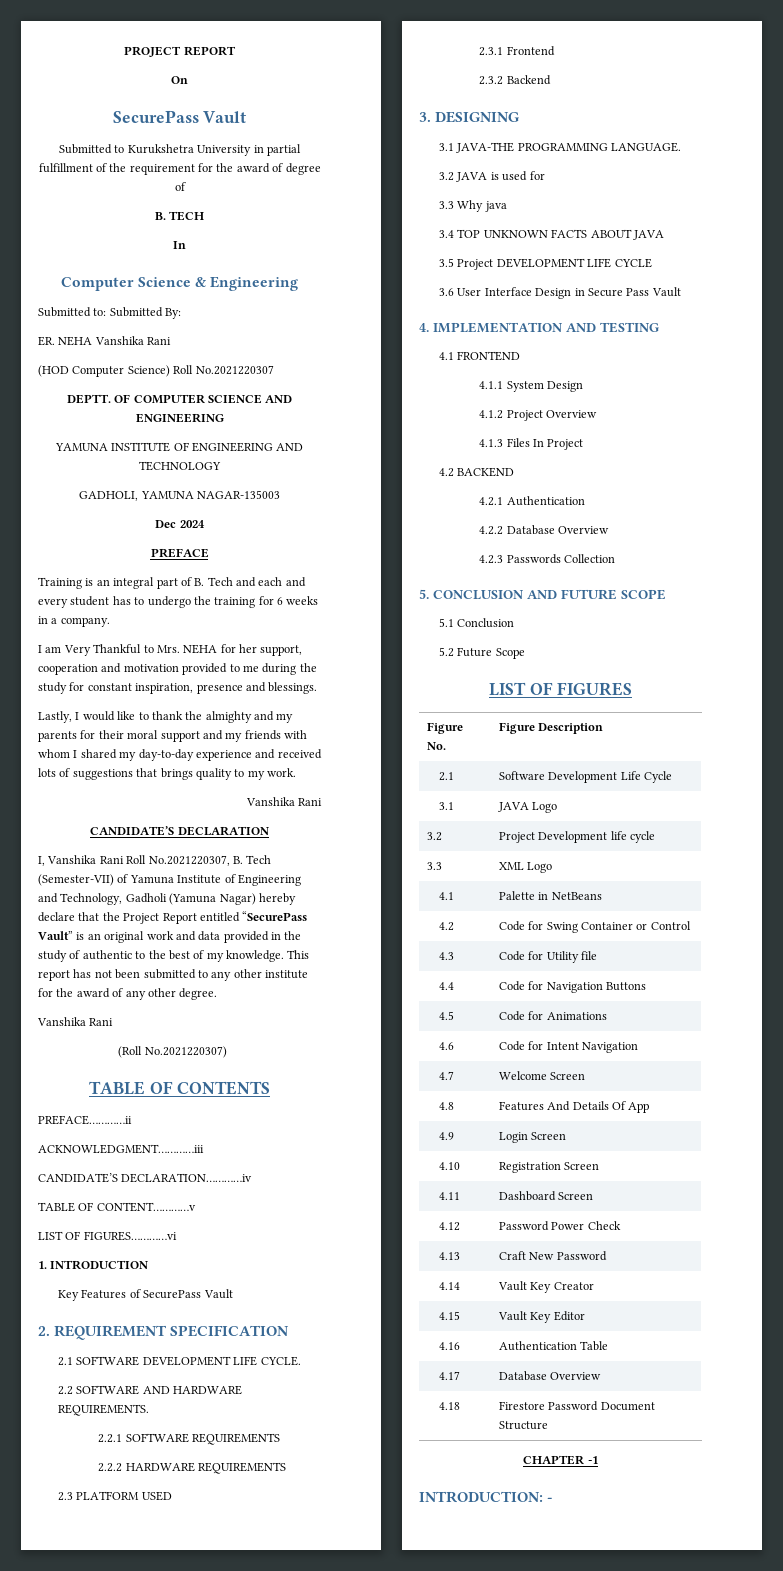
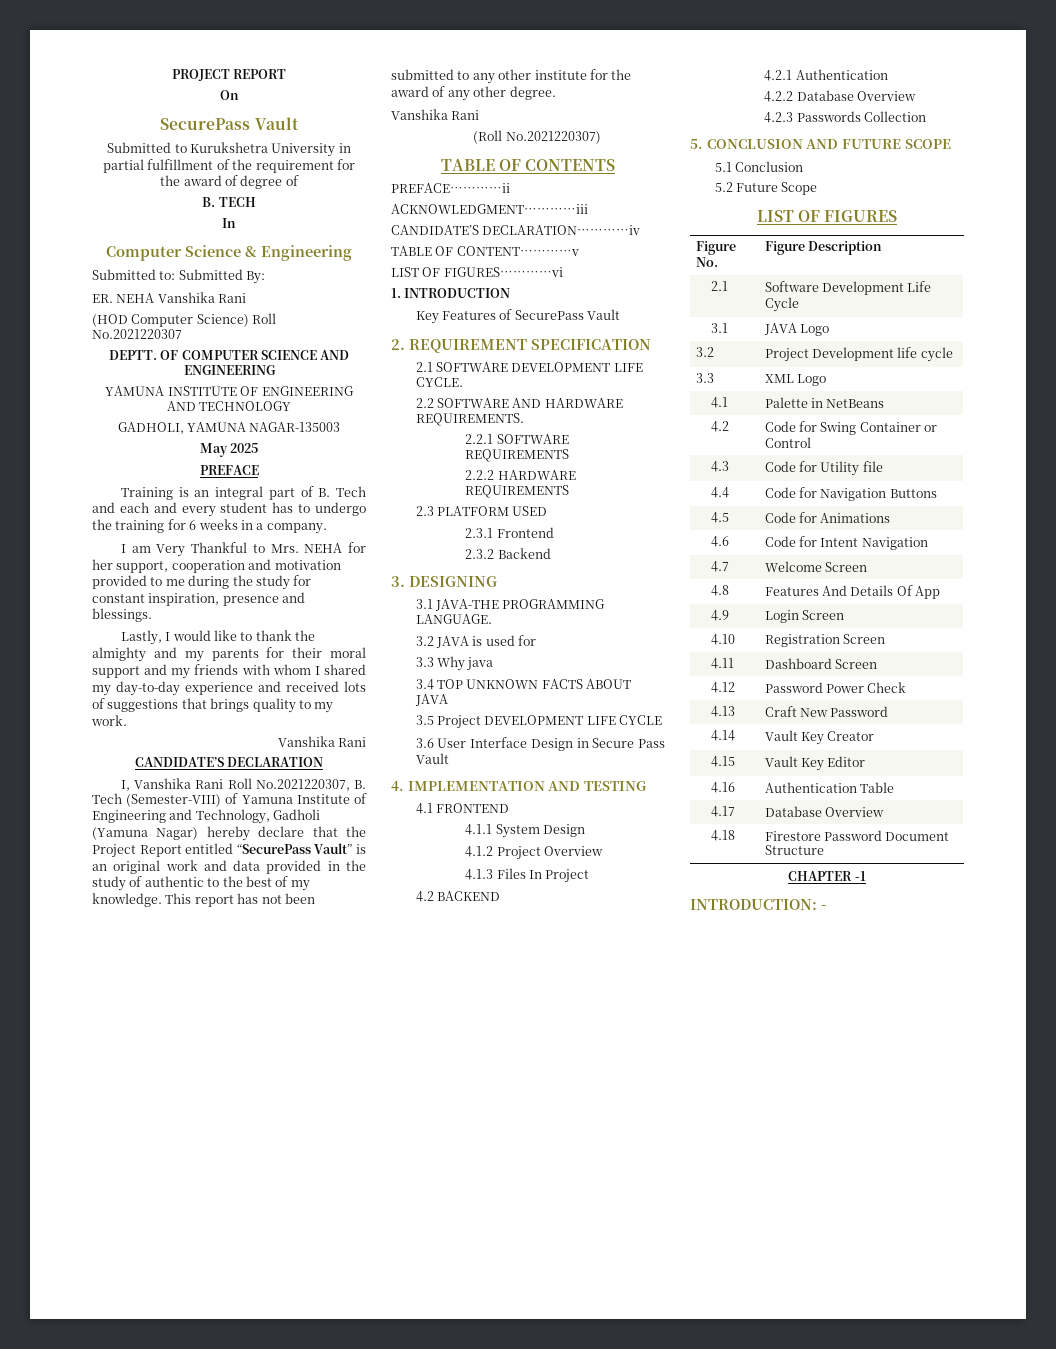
- Dec 2024
+ May 2025
- I, Vanshika Rani Roll No.2021220307, B. Tech (Semester-VII) of Yamuna Institute of Engineering and Technology, Gadholi (Yamuna Nagar) hereby declare that the Project Report entitled “SecurePass Vault” is an original work and data provided in the study of authentic to the best of my knowledge.
+ I, Vanshika Rani Roll No.2021220307, B. Tech (Semester-VIII) of Yamuna Institute of Engineering and Technology, Gadholi (Yamuna Nagar) hereby declare that the Project Report entitled “SecurePass Vault” is an original work and data provided in the study of authentic to the best of my knowledge.

